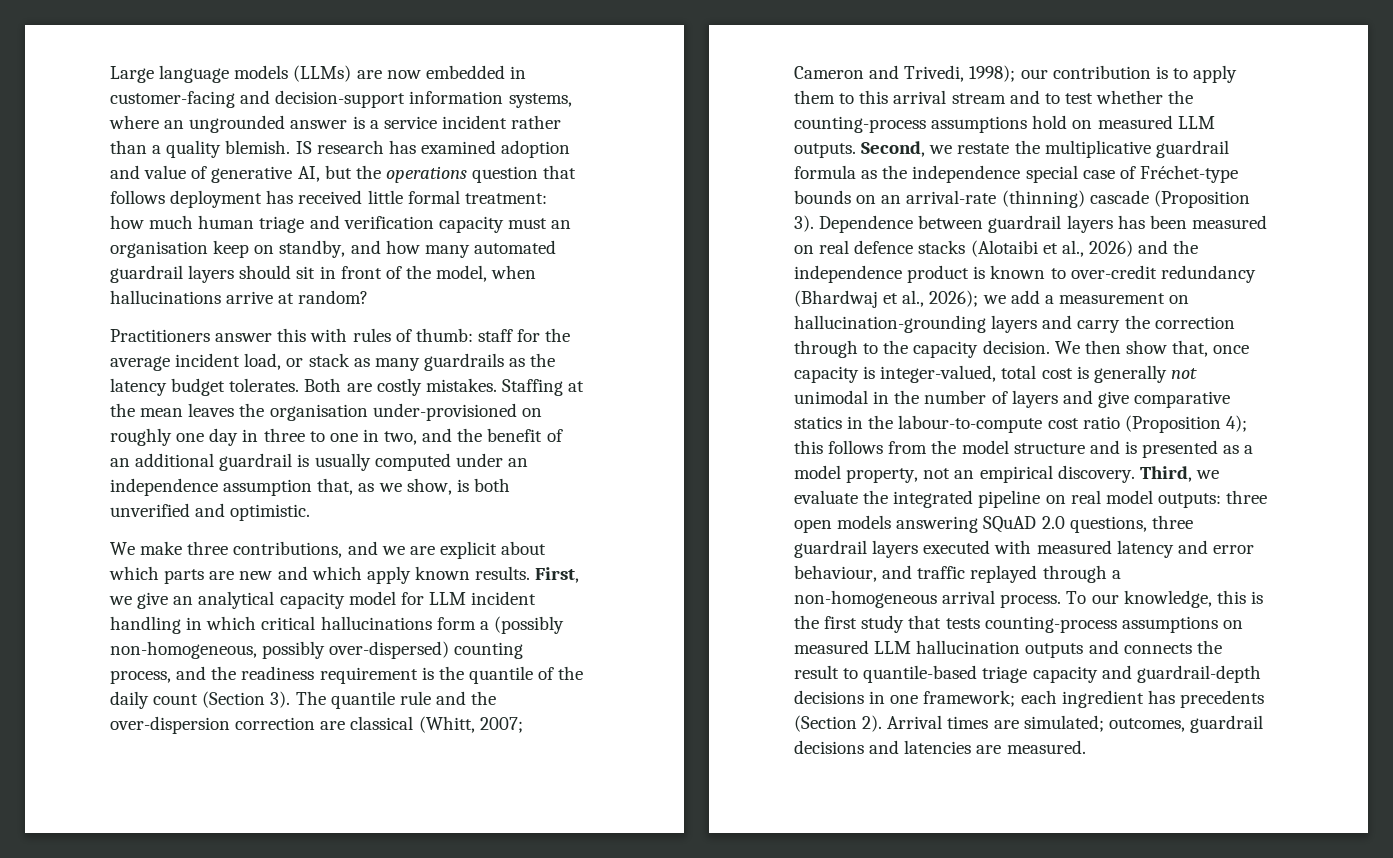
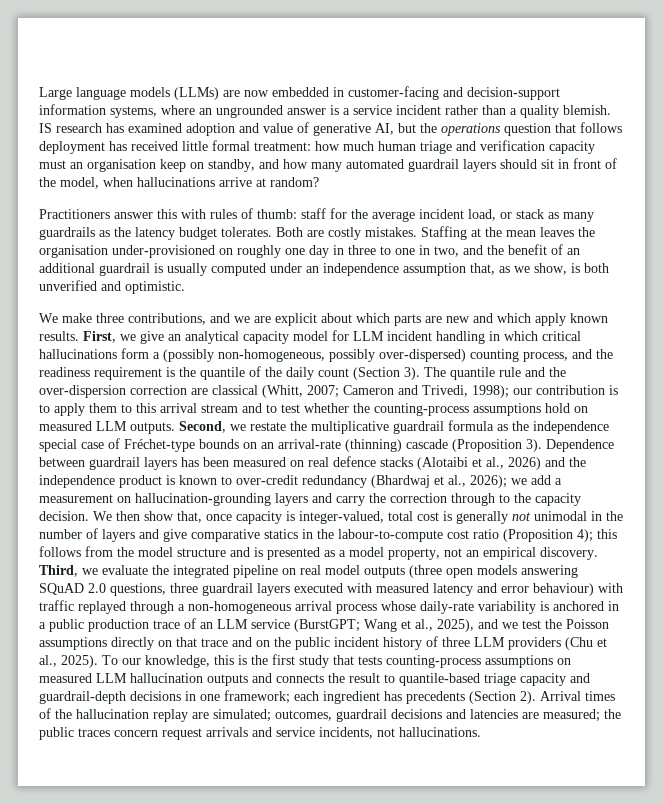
- Third, we evaluate the integrated pipeline on real model outputs: three open models answering SQuAD 2.0 questions, three guardrail layers executed with measured latency and error behaviour, and traffic replayed through a non-homogeneous arrival process.
+ Third, we evaluate the integrated pipeline on real model outputs (three open models answering SQuAD 2.0 questions, three guardrail layers executed with measured latency and error behaviour) with traffic replayed through a non-homogeneous arrival process whose daily-rate variability is anchored in a public production trace of an LLM service (BurstGPT; Wang et al., 2025), and we test the Poisson assumptions directly on that trace and on the public incident history of three LLM providers (Chu et al., 2025).
- Arrival times are simulated; outcomes, guardrail decisions and latencies are measured.
+ Arrival times of the hallucination replay are simulated; outcomes, guardrail decisions and latencies are measured; the public traces concern request arrivals and service incidents, not hallucinations.

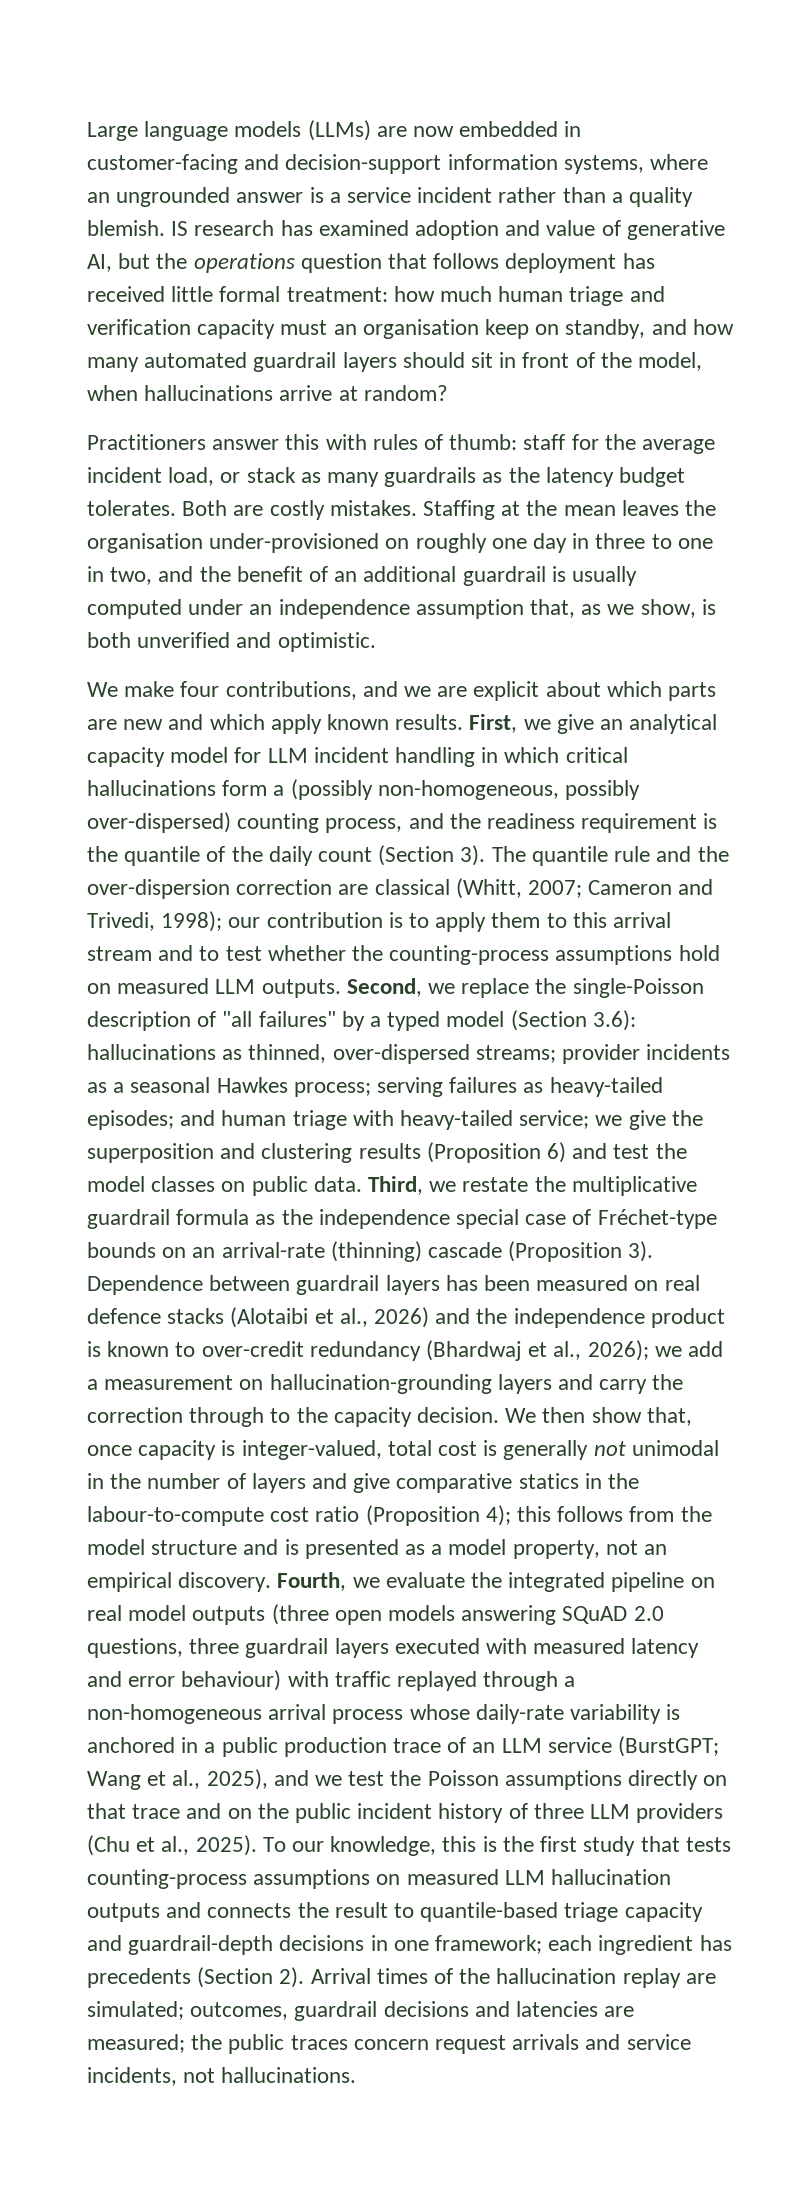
- We make three contributions, and we are explicit about which parts are new and which apply known results.
+ We make four contributions, and we are explicit about which parts are new and which apply known results.
- Second, we restate the multiplicative guardrail formula as the independence special case of Fréchet-type bounds on an arrival-rate (thinning) cascade (Proposition 3).
+ Second, we replace the single-Poisson description of "all failures" by a typed model (Section 3.6): hallucinations as thinned, over-dispersed streams; provider incidents as a seasonal Hawkes process; serving failures as heavy-tailed episodes; and human triage with heavy-tailed service; we give the superposition and clustering results (Proposition 6) and test the model classes on public data. Third, we restate the multiplicative guardrail formula as the independence special case of Fréchet-type bounds on an arrival-rate (thinning) cascade (Proposition 3).
- Third, we evaluate the integrated pipeline on real model outputs (three open models answering SQuAD 2.0 questions, three guardrail layers executed with measured latency and error behaviour) with traffic replayed through a non-homogeneous arrival process whose daily-rate variability is anchored in a public production trace of an LLM service (BurstGPT;
+ Fourth, we evaluate the integrated pipeline on real model outputs (three open models answering SQuAD 2.0 questions, three guardrail layers executed with measured latency and error behaviour) with traffic replayed through a non-homogeneous arrival process whose daily-rate variability is anchored in a public production trace of an LLM service (BurstGPT;

